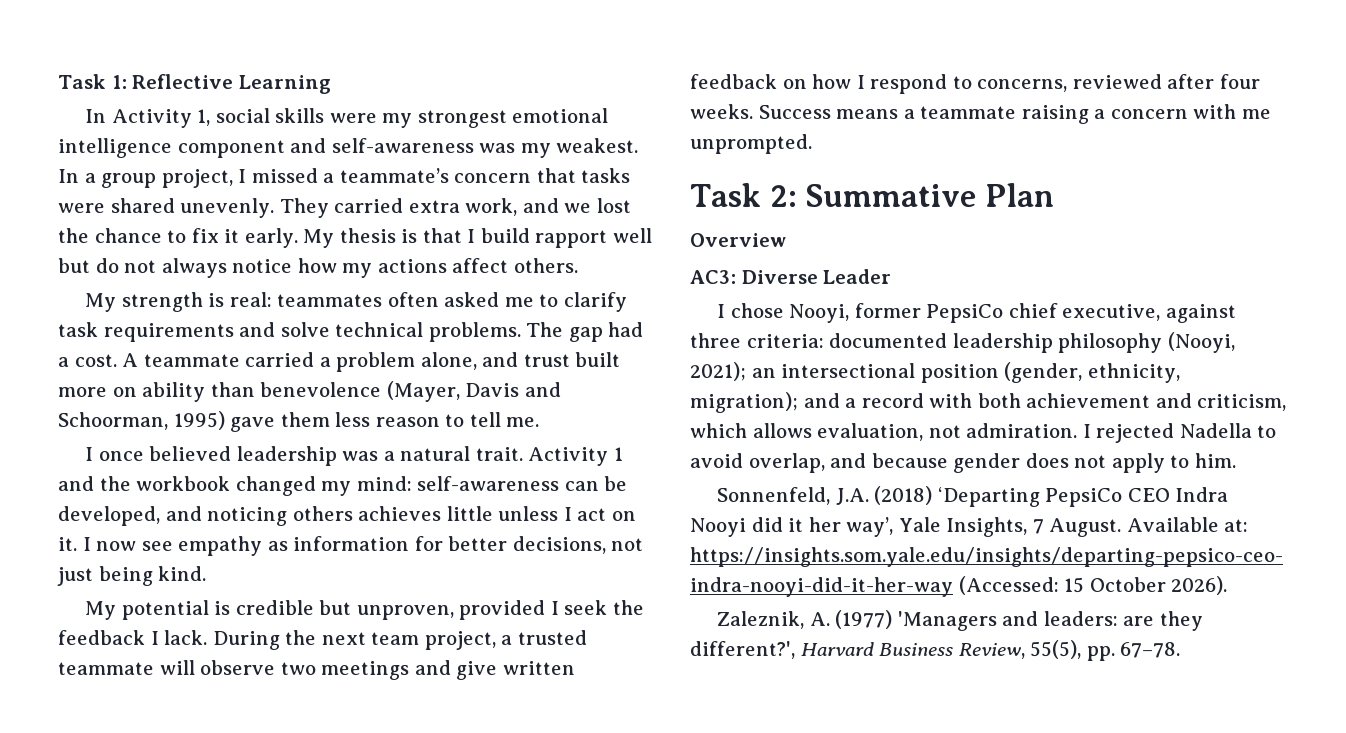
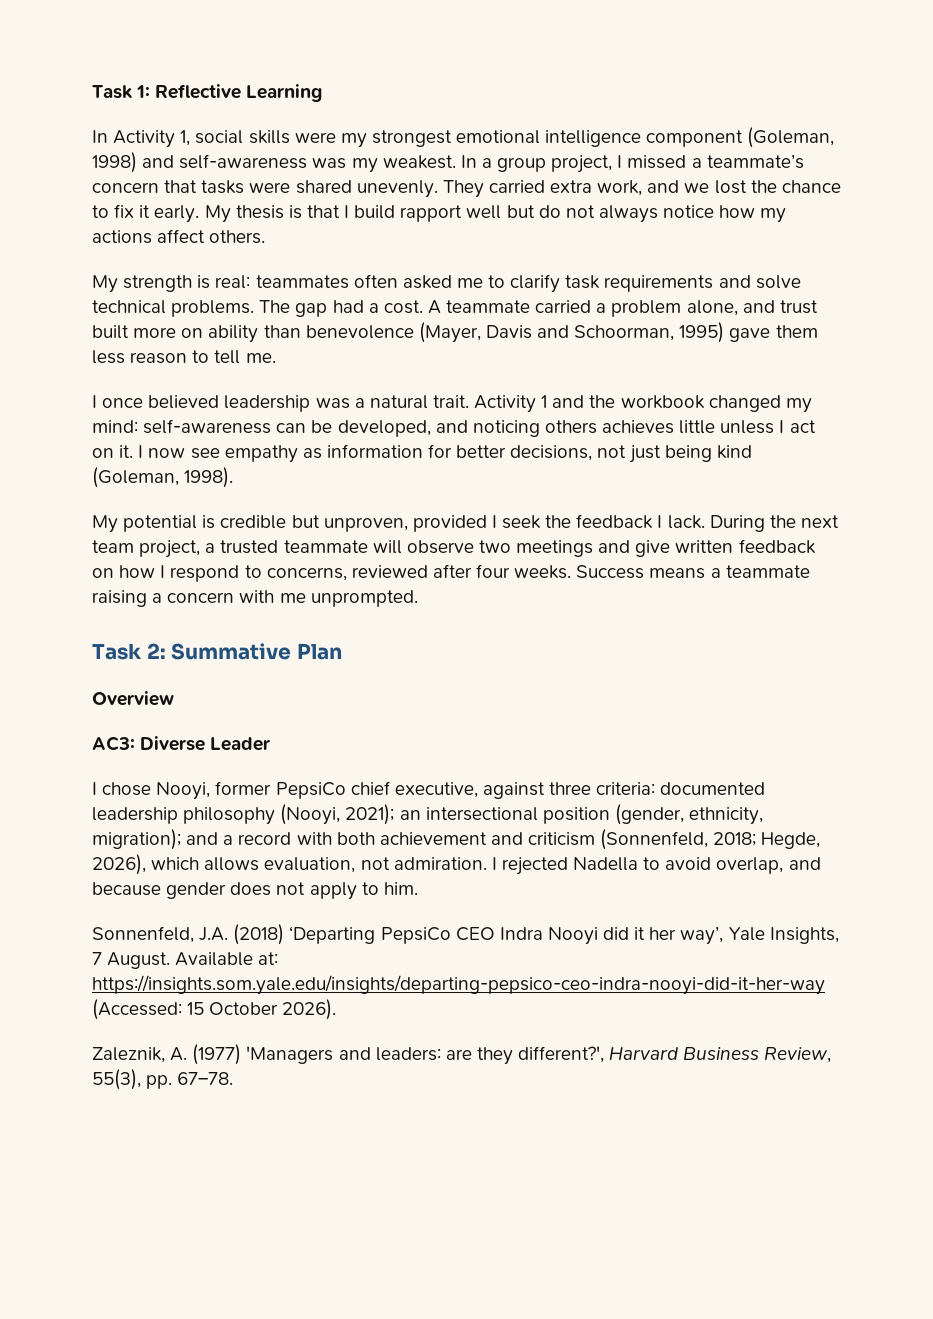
- In Activity 1, social skills were my strongest emotional intelligence component and self-awareness was my weakest.
+ In Activity 1, social skills were my strongest emotional intelligence component (Goleman, 1998) and self-awareness was my weakest.
- I now see empathy as information for better decisions, not just being kind.
+ I now see empathy as information for better decisions, not just being kind (Goleman, 1998).
- I chose Nooyi, former PepsiCo chief executive, against three criteria: documented leadership philosophy (Nooyi, 2021); an intersectional position (gender, ethnicity, migration); and a record with both achievement and criticism, which allows evaluation, not admiration.
+ I chose Nooyi, former PepsiCo chief executive, against three criteria: documented leadership philosophy (Nooyi, 2021); an intersectional position (gender, ethnicity, migration); and a record with both achievement and criticism (Sonnenfeld, 2018; Hegde, 2026), which allows evaluation, not admiration.
- Zaleznik, A. (1977) 'Managers and leaders: are they different?', Harvard Business Review, 55(5), pp. 67–78.
+ Zaleznik, A. (1977) 'Managers and leaders: are they different?', Harvard Business Review, 55(3), pp. 67–78.

